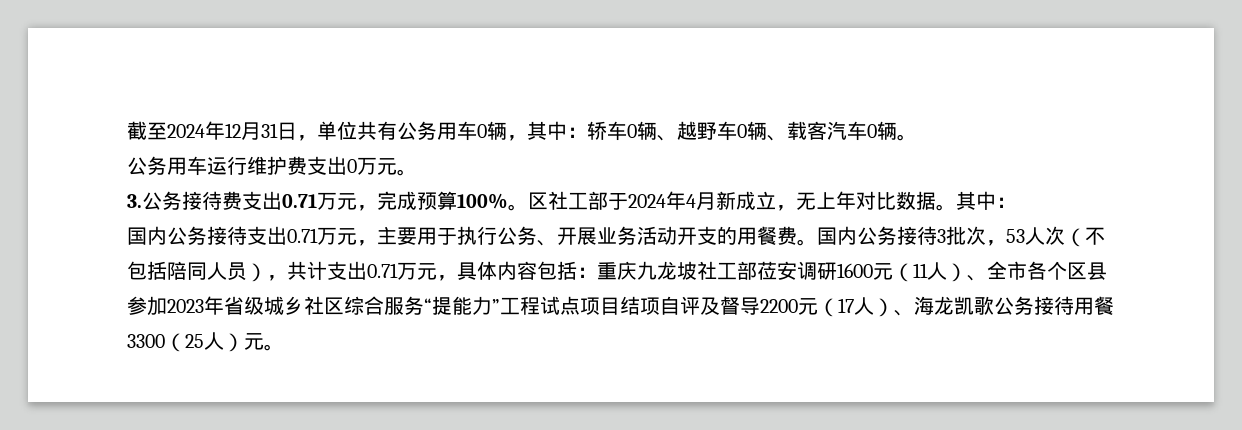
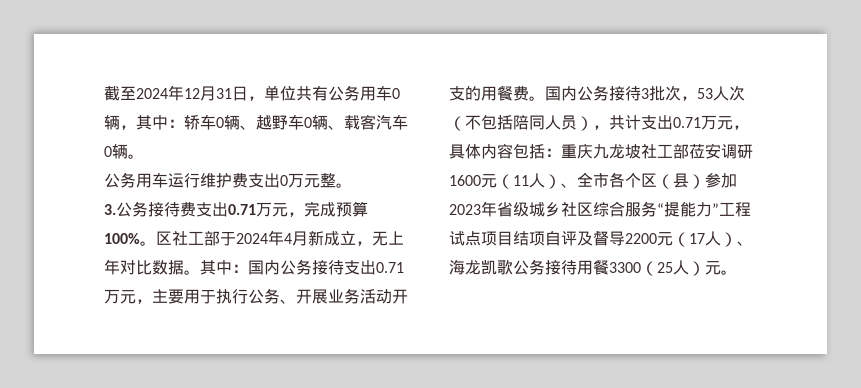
- 公务用车运行维护费支出0万元。
+ 公务用车运行维护费支出0万元整。
- 区社工部于2024年4月新成立，无上年对比数据。其中：
- 国内公务接待支出0.71万元，主要用于执行公务、开展业务活动开支的用餐费。
+ 区社工部于2024年4月新成立，无上年对比数据。其中：国内公务接待支出0.71万元，主要用于执行公务、开展业务活动开支的用餐费。
- 重庆九龙坡社工部莅安调研1600元（11人）、全市各个区县参加2023年省级城乡社区综合服务“提能力”工程试点项目结项自评及督导2200元（17人）、海龙凯歌公务接待用餐3300（25人）元。
+ 重庆九龙坡社工部莅安调研1600元（11人）、全市各个区（县）参加2023年省级城乡社区综合服务“提能力”工程试点项目结项自评及督导2200元（17人）、海龙凯歌公务接待用餐3300（25人）元。

